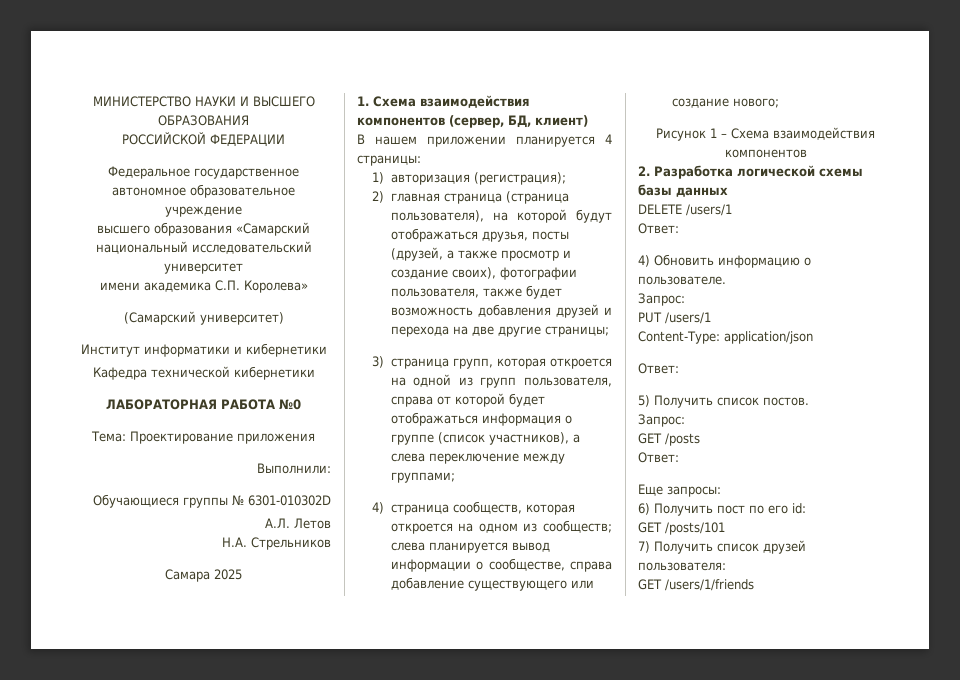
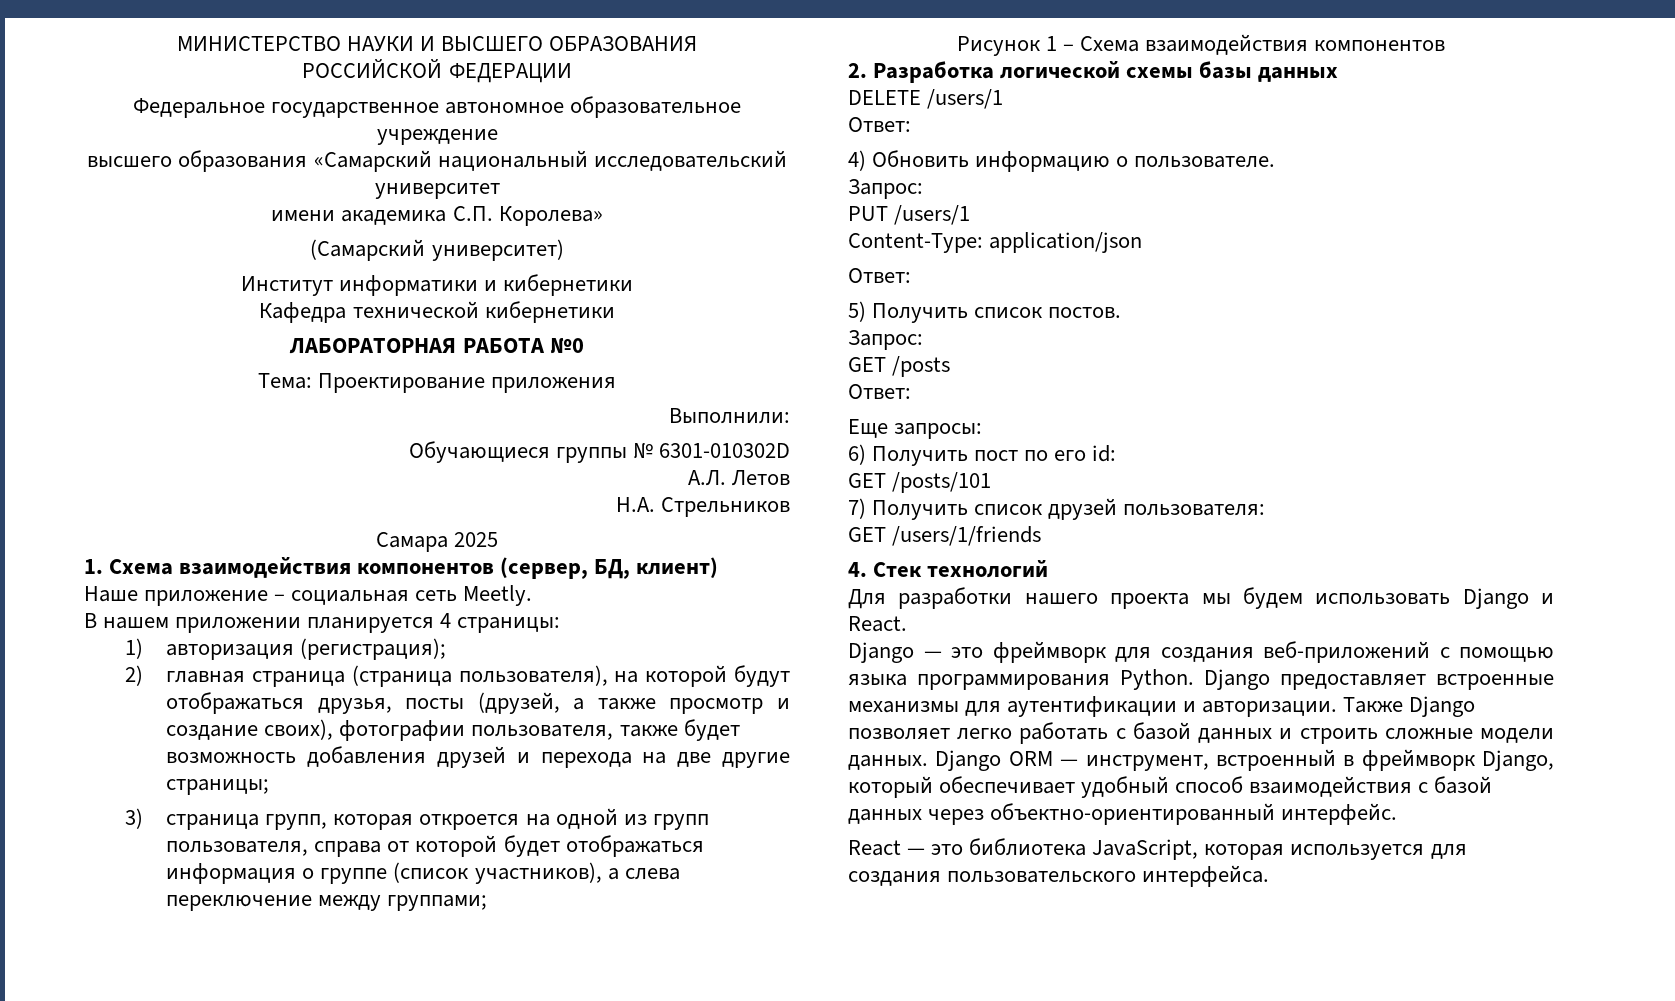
+ Наше приложение – социальная сеть Meetly.
- 4) страница сообществ, которая откроется на одном из сообществ; слева планируется вывод информации о сообществе, справа добавление существующего или создание нового;
+ 4. Стек технологий
+ Для разработки нашего проекта мы будем использовать Django и React.
+ Django — это фреймворк для создания веб-приложений с помощью языка программирования Python. Django предоставляет встроенные механизмы для аутентификации и авторизации. Также Django позволяет легко работать с базой данных и строить сложные модели данных. Django ORM — инструмент, встроенный в фреймворк Django, который обеспечивает удобный способ взаимодействия с базой данных через объектно-ориентированный интерфейс.
+ React — это библиотека JavaScript, которая используется для создания пользовательского интерфейса.

